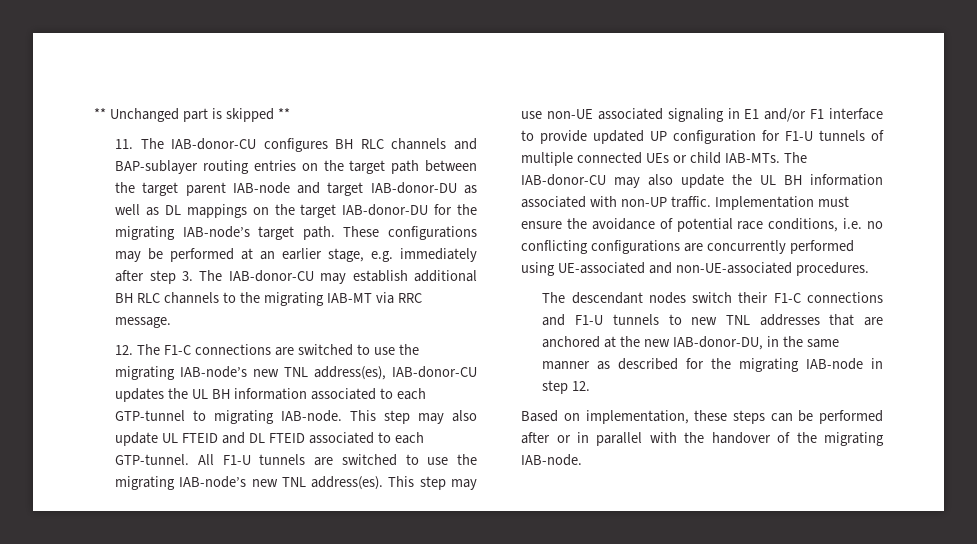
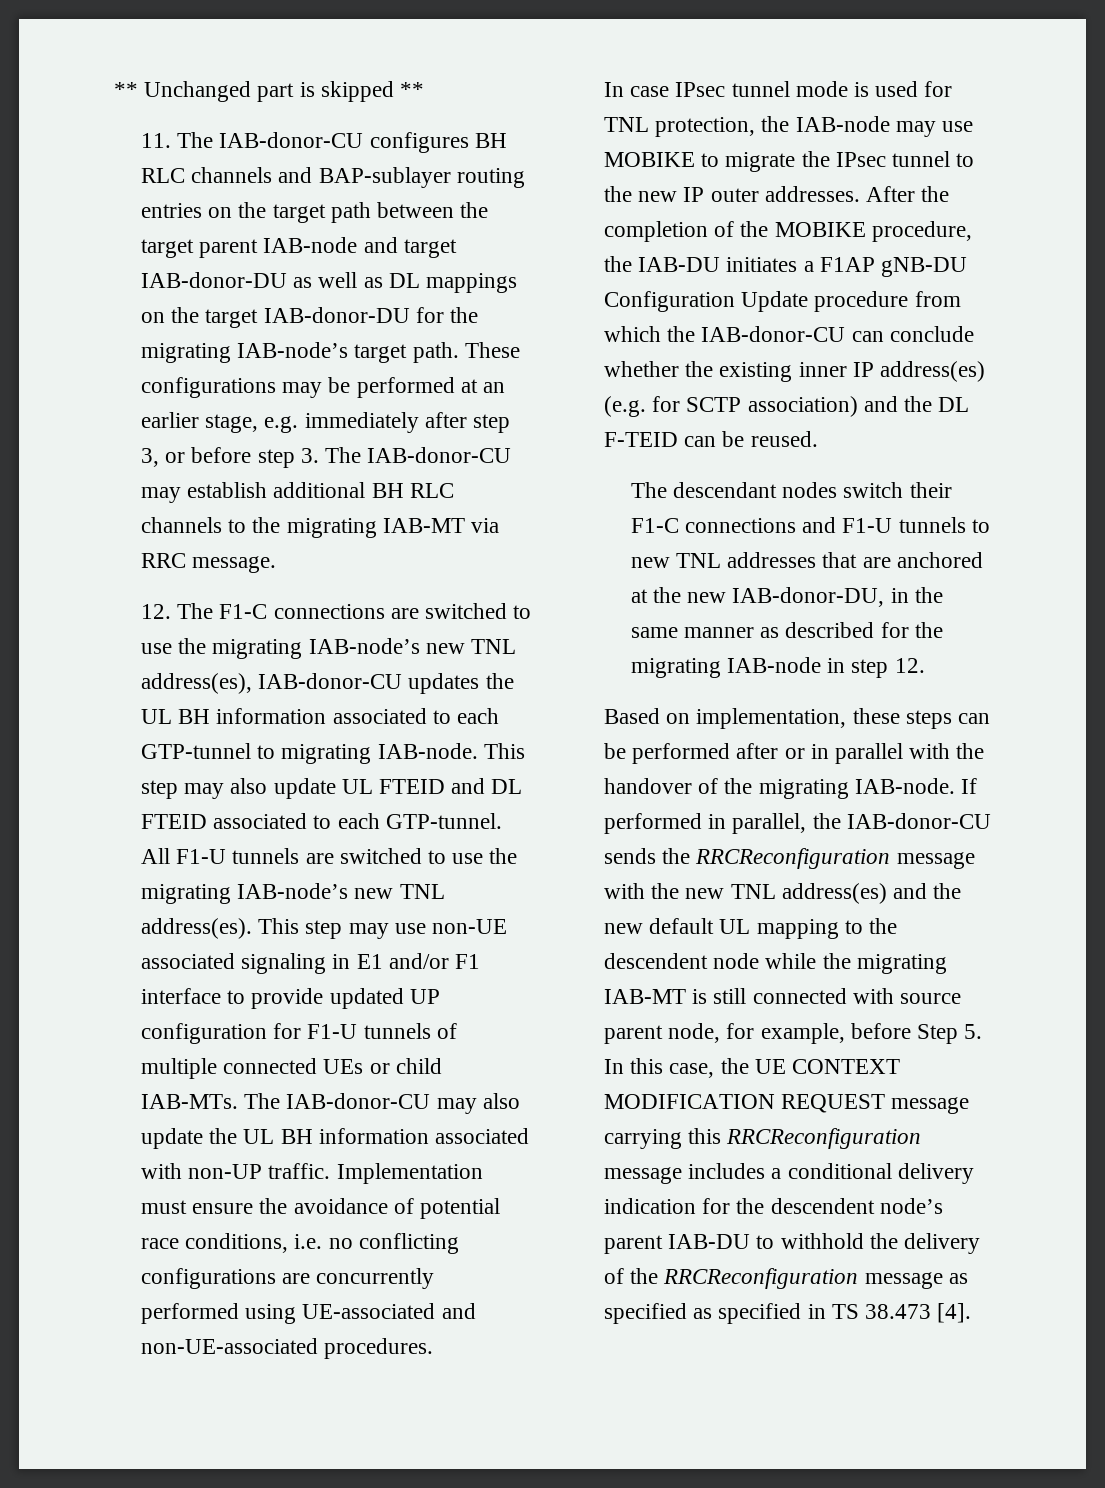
- These configurations may be performed at an earlier stage, e.g. immediately after step 3. The IAB-donor-CU may establish additional BH RLC channels to the migrating IAB-MT via RRC message.
+ These configurations may be performed at an earlier stage, e.g. immediately after step 3, or before step 3. The IAB-donor-CU may establish additional BH RLC channels to the migrating IAB-MT via RRC message.
+ In case IPsec tunnel mode is used for TNL protection, the IAB-node may use MOBIKE to migrate the IPsec tunnel to the new IP outer addresses. After the completion of the MOBIKE procedure, the IAB-DU initiates a F1AP gNB-DU Configuration Update procedure from which the IAB-donor-CU can conclude whether the existing inner IP address(es) (e.g. for SCTP association) and the DL F-TEID can be reused.
+ If performed in parallel, the IAB-donor-CU sends the RRCReconfiguration message with the new TNL address(es) and the new default UL mapping to the descendent node while the migrating IAB-MT is still connected with source parent node, for example, before Step 5. In this case, the UE CONTEXT MODIFICATION REQUEST message carrying this RRCReconfiguration message includes a conditional delivery indication for the descendent node’s parent IAB-DU to withhold the delivery of the RRCReconfiguration message as specified as specified in TS 38.473 [4].

